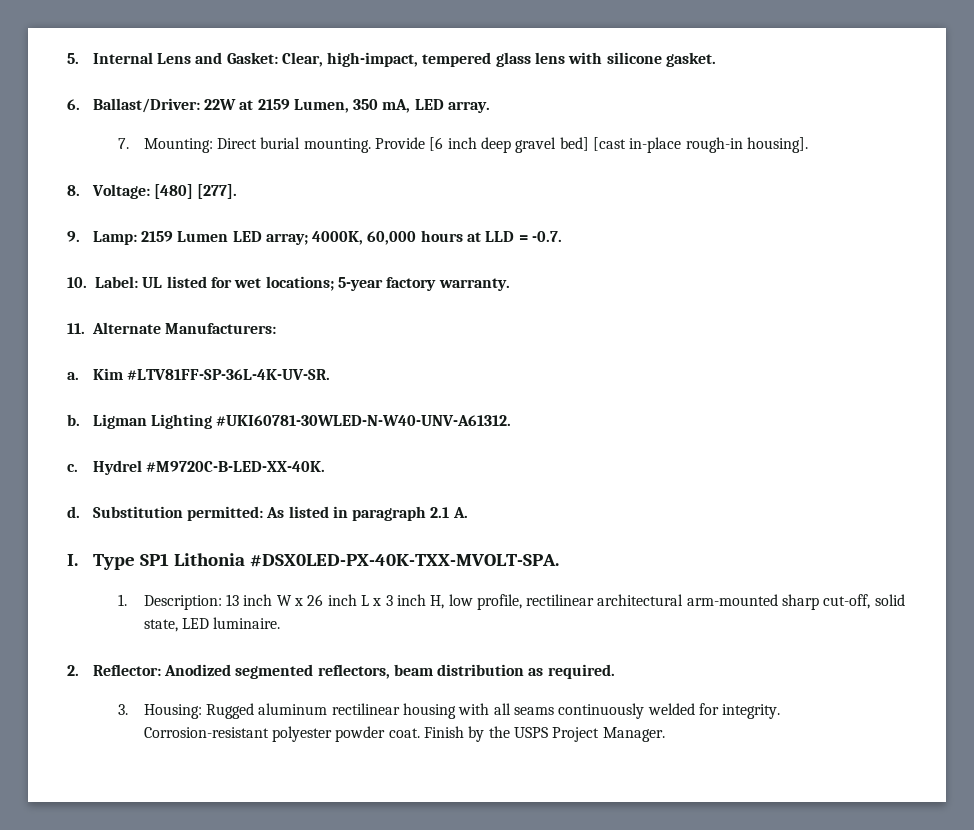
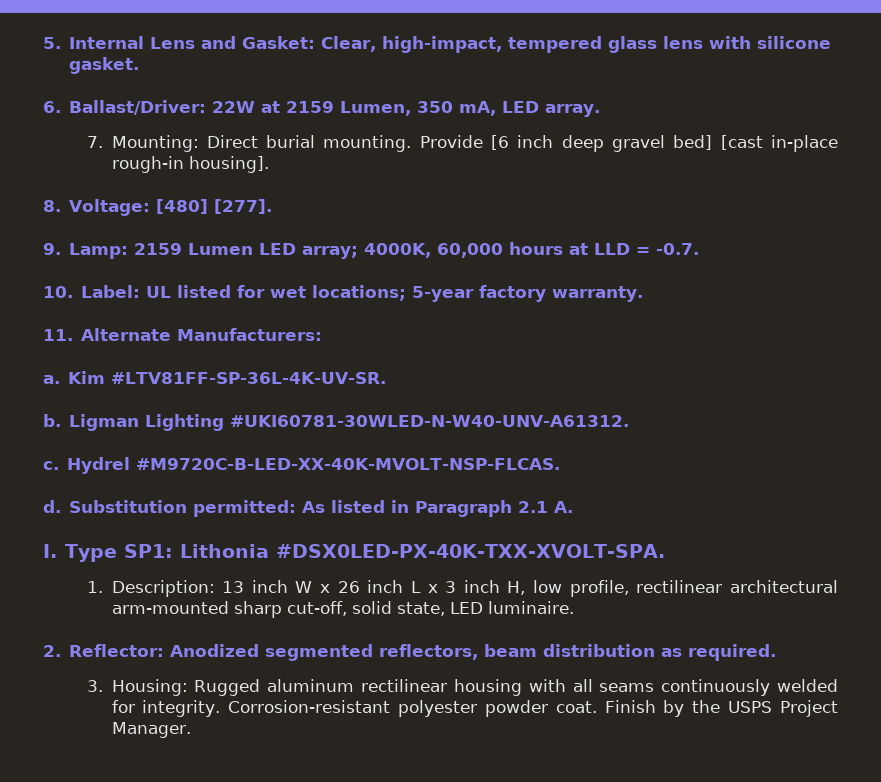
- Hydrel #M9720C-B-LED-XX-40K.
+ Hydrel #M9720C-B-LED-XX-40K-MVOLT-NSP-FLCAS.
- Substitution permitted: As listed in paragraph 2.1 A.
+ Substitution permitted: As listed in Paragraph 2.1 A.
- I. Type SP1 Lithonia #DSX0LED-PX-40K-TXX-MVOLT-SPA.
+ I. Type SP1: Lithonia #DSX0LED-PX-40K-TXX-XVOLT-SPA.

